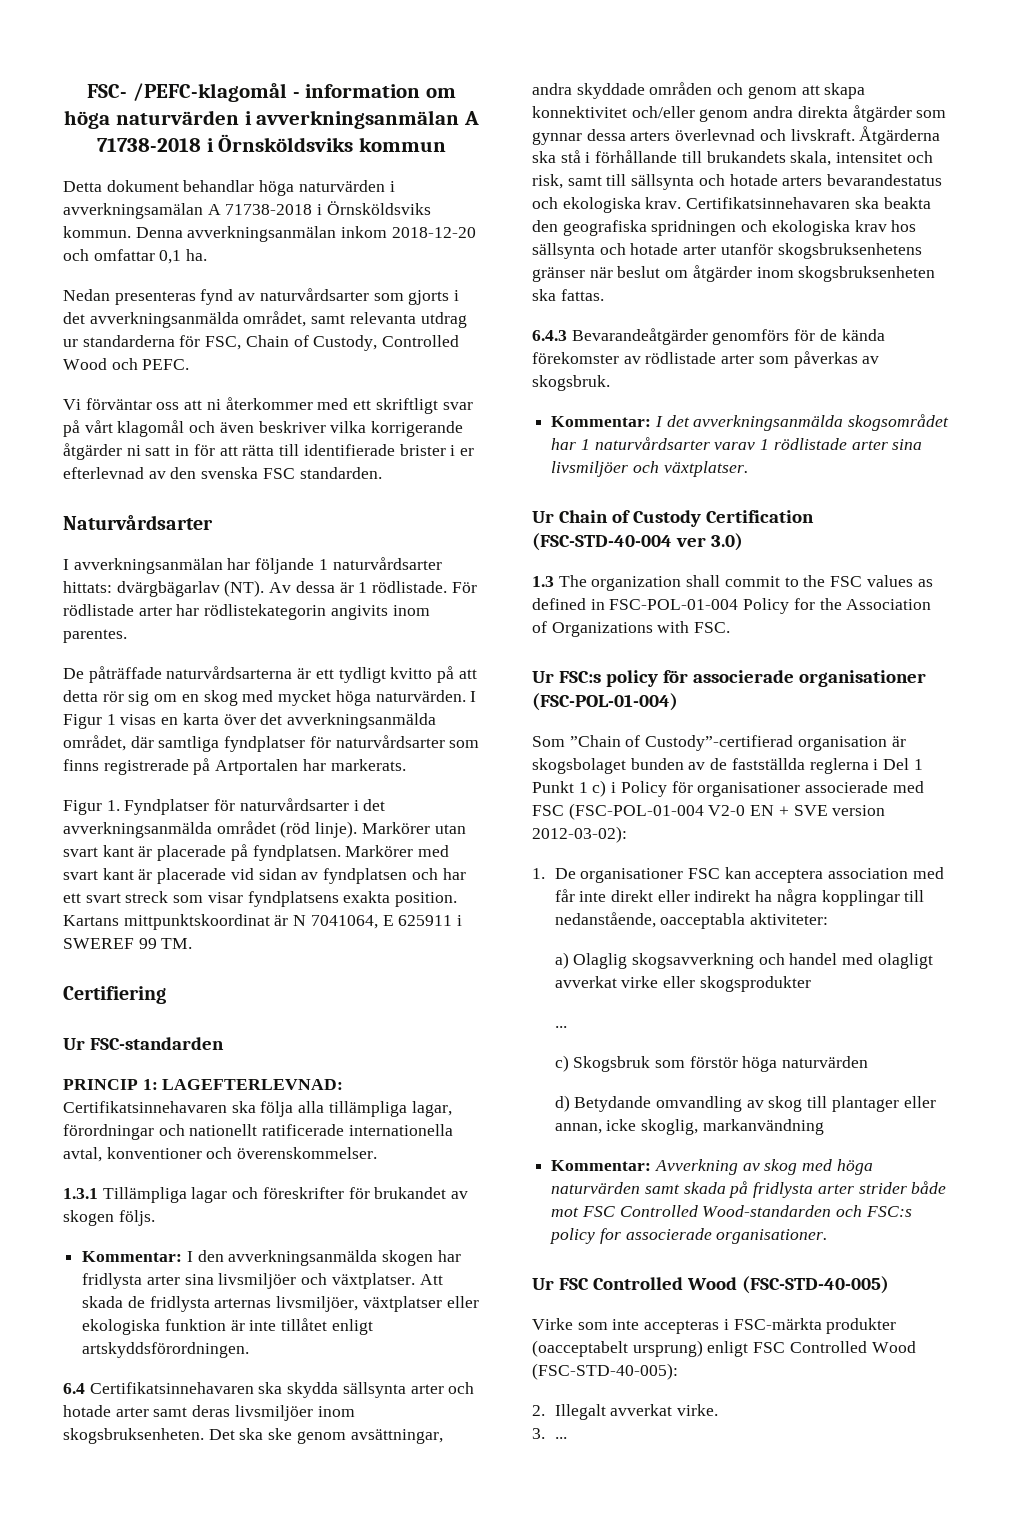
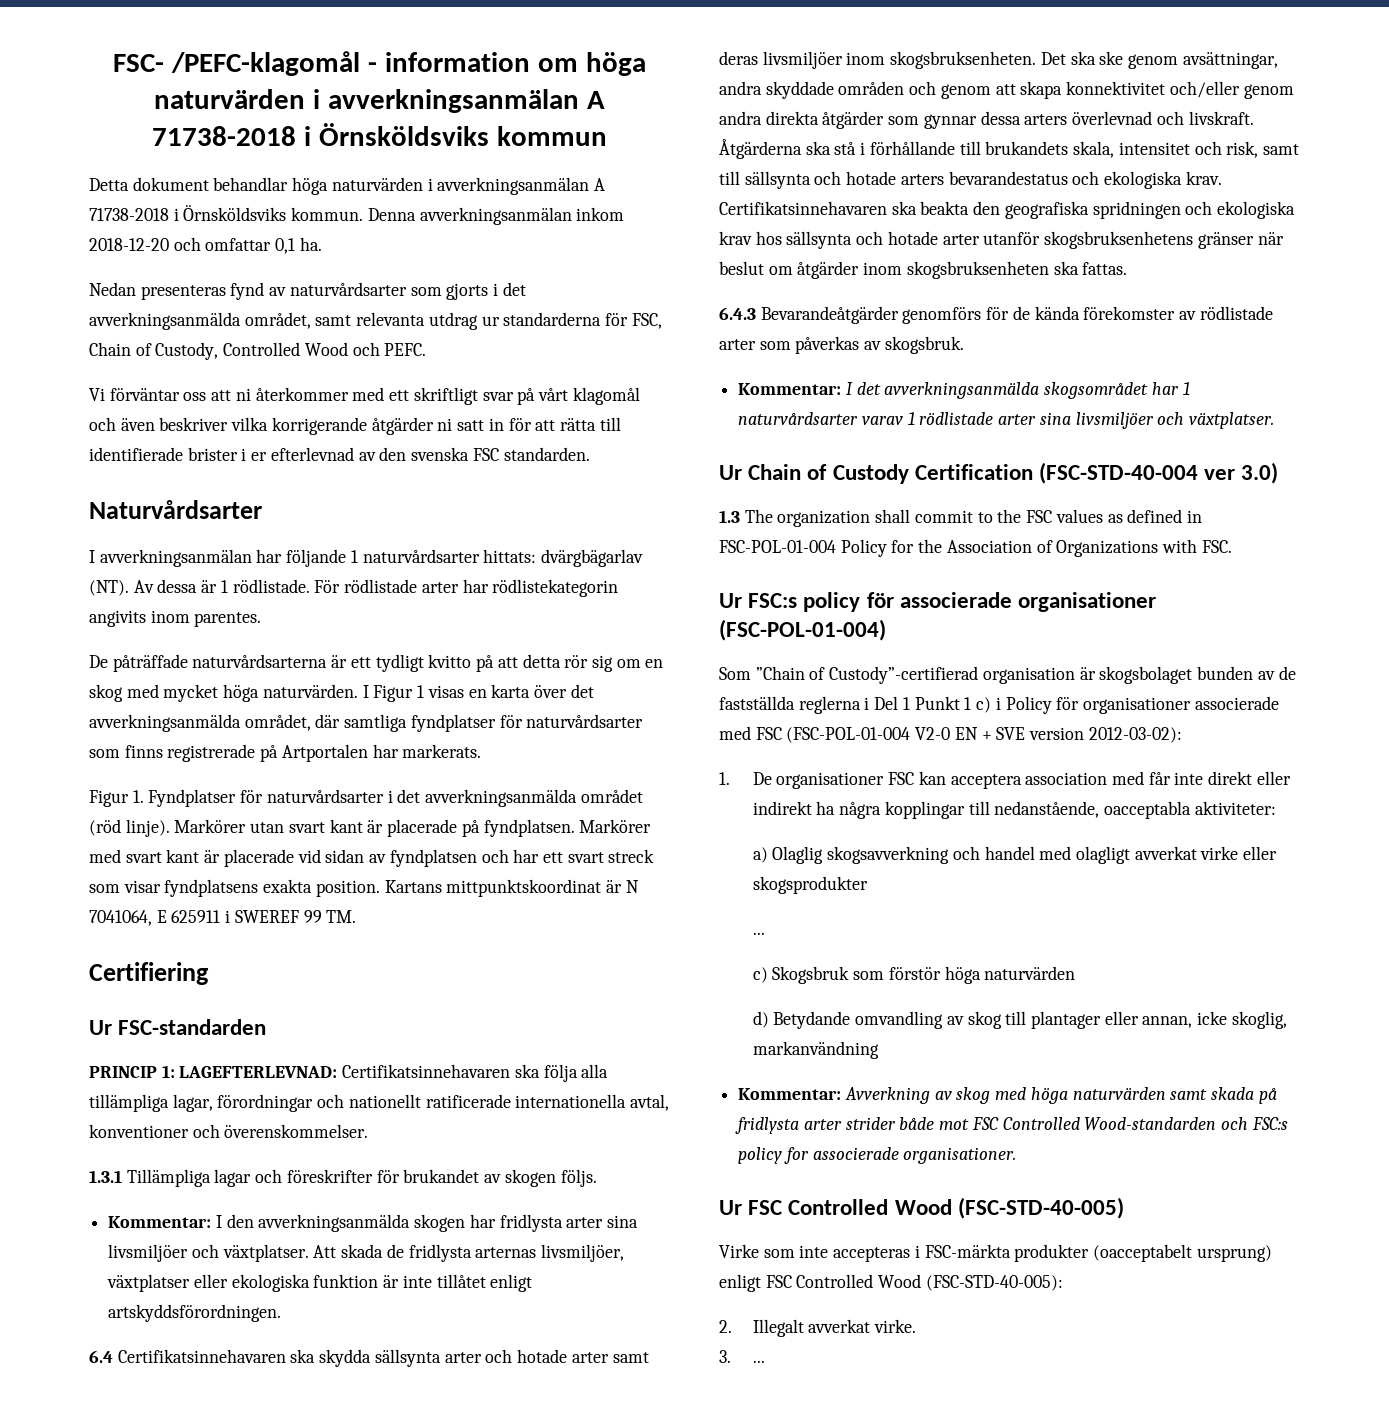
- Detta dokument behandlar höga naturvärden i avverkningsamälan A 71738-2018 i Örnsköldsviks kommun.
+ Detta dokument behandlar höga naturvärden i avverkningsanmälan A 71738-2018 i Örnsköldsviks kommun.

